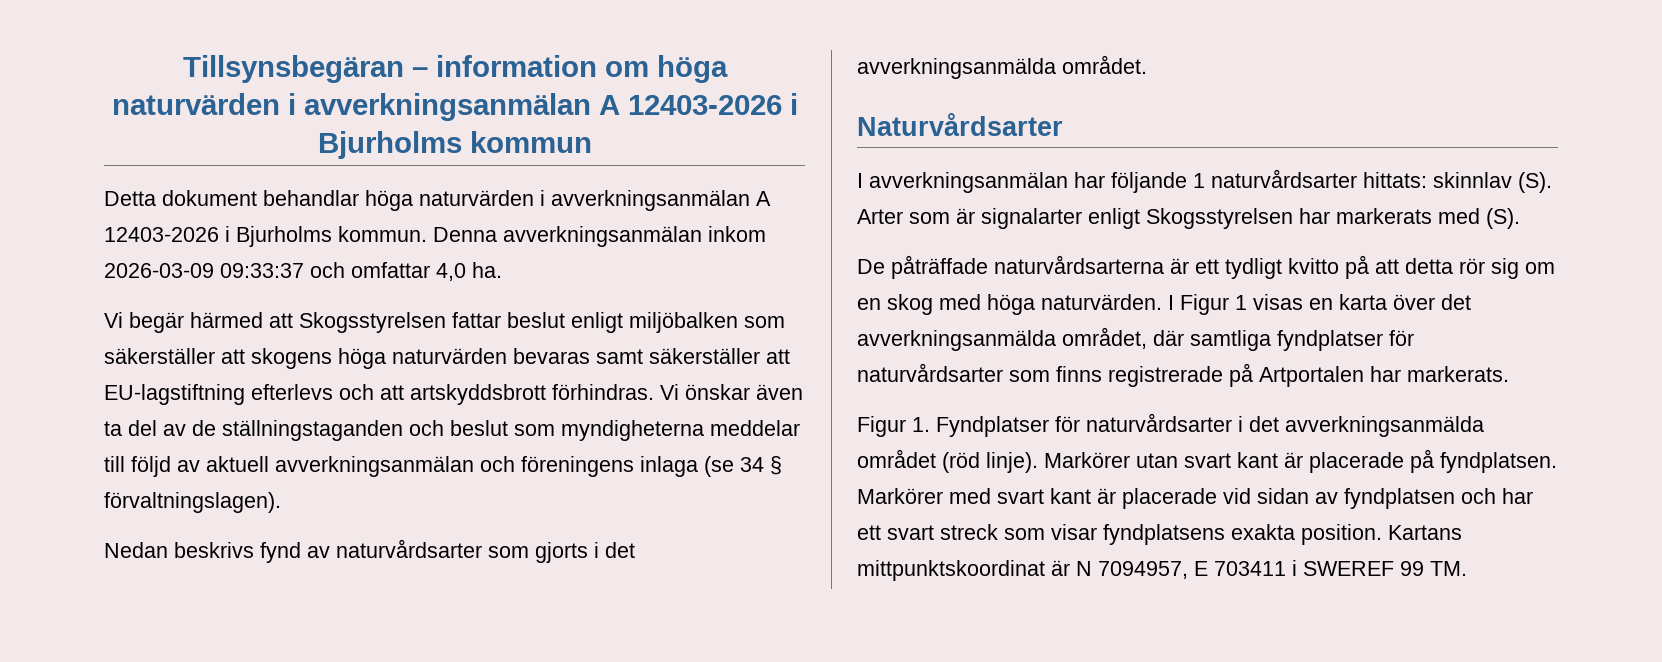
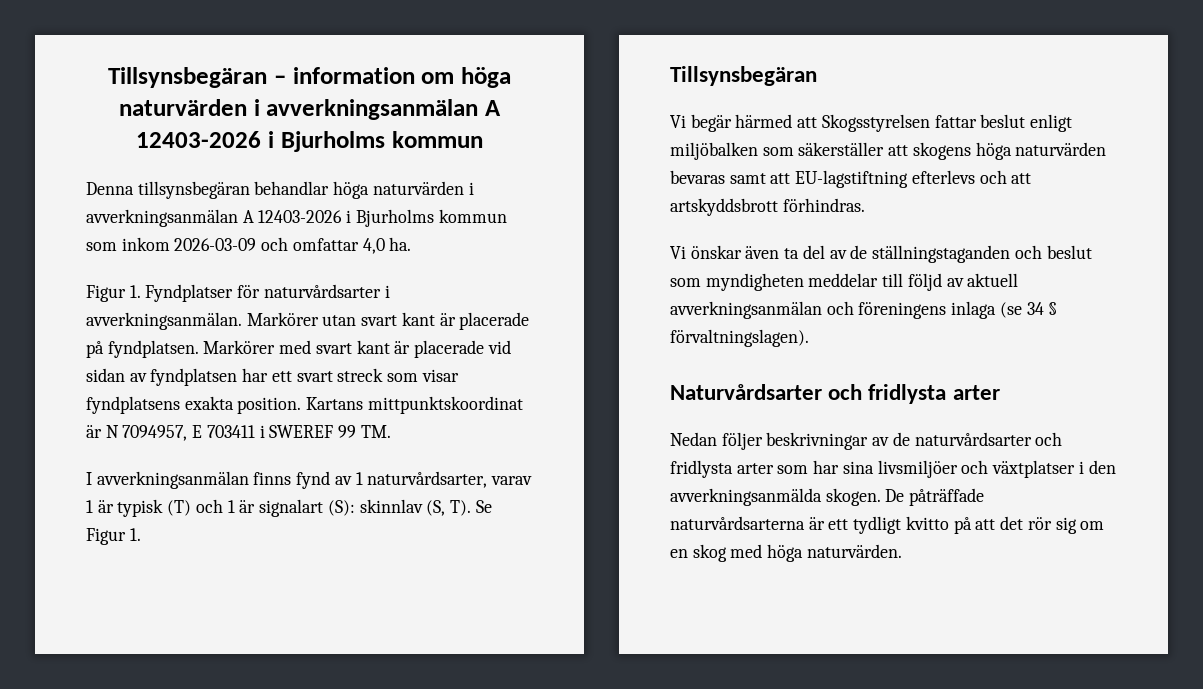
- Detta dokument behandlar höga naturvärden i avverkningsanmälan A 12403-2026 i Bjurholms kommun. Denna avverkningsanmälan inkom 2026-03-09 09:33:37 och omfattar 4,0 ha.
+ Denna tillsynsbegäran behandlar höga naturvärden i avverkningsanmälan A 12403-2026 i Bjurholms kommun som inkom 2026-03-09 och omfattar 4,0 ha.
- Vi begär härmed att Skogsstyrelsen fattar beslut enligt miljöbalken som säkerställer att skogens höga naturvärden bevaras samt säkerställer att EU-lagstiftning efterlevs och att artskyddsbrott förhindras. Vi önskar även ta del av de ställningstaganden och beslut som myndigheterna meddelar till följd av aktuell avverkningsanmälan och föreningens inlaga (se 34 § förvaltningslagen).
- Nedan beskrivs fynd av naturvårdsarter som gjorts i det avverkningsanmälda området.
- Naturvårdsarter
- I avverkningsanmälan har följande 1 naturvårdsarter hittats: skinnlav (S). Arter som är signalarter enligt Skogsstyrelsen har markerats med (S).
- De påträffade naturvårdsarterna är ett tydligt kvitto på att detta rör sig om en skog med höga naturvärden. I Figur 1 visas en karta över det avverkningsanmälda området, där samtliga fyndplatser för naturvårdsarter som finns registrerade på Artportalen har markerats.
- Figur 1. Fyndplatser för naturvårdsarter i det avverkningsanmälda området (röd linje).
+ Figur 1. Fyndplatser för naturvårdsarter i avverkningsanmälan.
- Markörer med svart kant är placerade vid sidan av fyndplatsen och har ett svart streck som visar fyndplatsens exakta position.
+ Markörer med svart kant är placerade vid sidan av fyndplatsen har ett svart streck som visar fyndplatsens exakta position.
+ I avverkningsanmälan finns fynd av 1 naturvårdsarter, varav 1 är typisk (T) och 1 är signalart (S): skinnlav (S, T). Se Figur 1.
+ Tillsynsbegäran
+ Vi begär härmed att Skogsstyrelsen fattar beslut enligt miljöbalken som säkerställer att skogens höga naturvärden bevaras samt att EU-lagstiftning efterlevs och att artskyddsbrott förhindras.
+ Vi önskar även ta del av de ställningstaganden och beslut som myndigheten meddelar till följd av aktuell avverkningsanmälan och föreningens inlaga (se 34 § förvaltningslagen).
+ Naturvårdsarter och fridlysta arter
+ Nedan följer beskrivningar av de naturvårdsarter och fridlysta arter som har sina livsmiljöer och växtplatser i den avverkningsanmälda skogen. De påträffade naturvårdsarterna är ett tydligt kvitto på att det rör sig om en skog med höga naturvärden.

